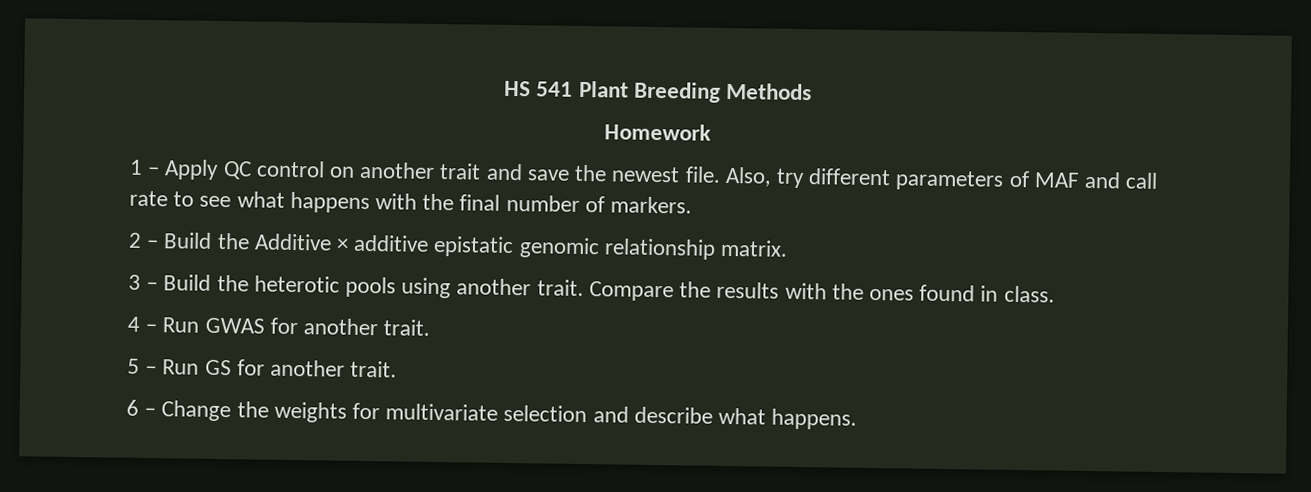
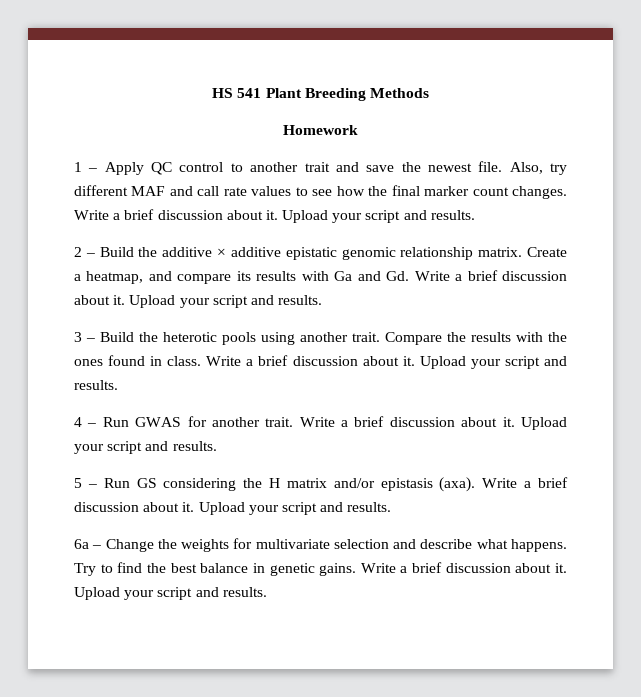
- 1 – Apply QC control on another trait and save the newest file.
+ 1 – Apply QC control to another trait and save the newest file.
- Also, try different parameters of MAF and call rate to see what happens with the final number of markers.
+ Also, try different MAF and call rate values to see how the final marker count changes. Write a brief discussion about it. Upload your script and results.
- 2 – Build the Additive × additive epistatic genomic relationship matrix.
+ 2 – Build the additive × additive epistatic genomic relationship matrix. Create a heatmap, and compare its results with Ga and Gd. Write a brief discussion about it. Upload your script and results.
- Compare the results with the ones found in class.
+ Compare the results with the ones found in class. Write a brief discussion about it. Upload your script and results.
- 4 – Run GWAS for another trait.
- 5 – Run GS for another trait.
- 6 – Change the weights for multivariate selection and describe what happens.
+ 4 – Run GWAS for another trait. Write a brief discussion about it. Upload your script and results.
+ 5 – Run GS considering the H matrix and/or epistasis (axa). Write a brief discussion about it. Upload your script and results.
+ 6a – Change the weights for multivariate selection and describe what happens.
+ Try to find the best balance in genetic gains. Write a brief discussion about it. Upload your script and results.

